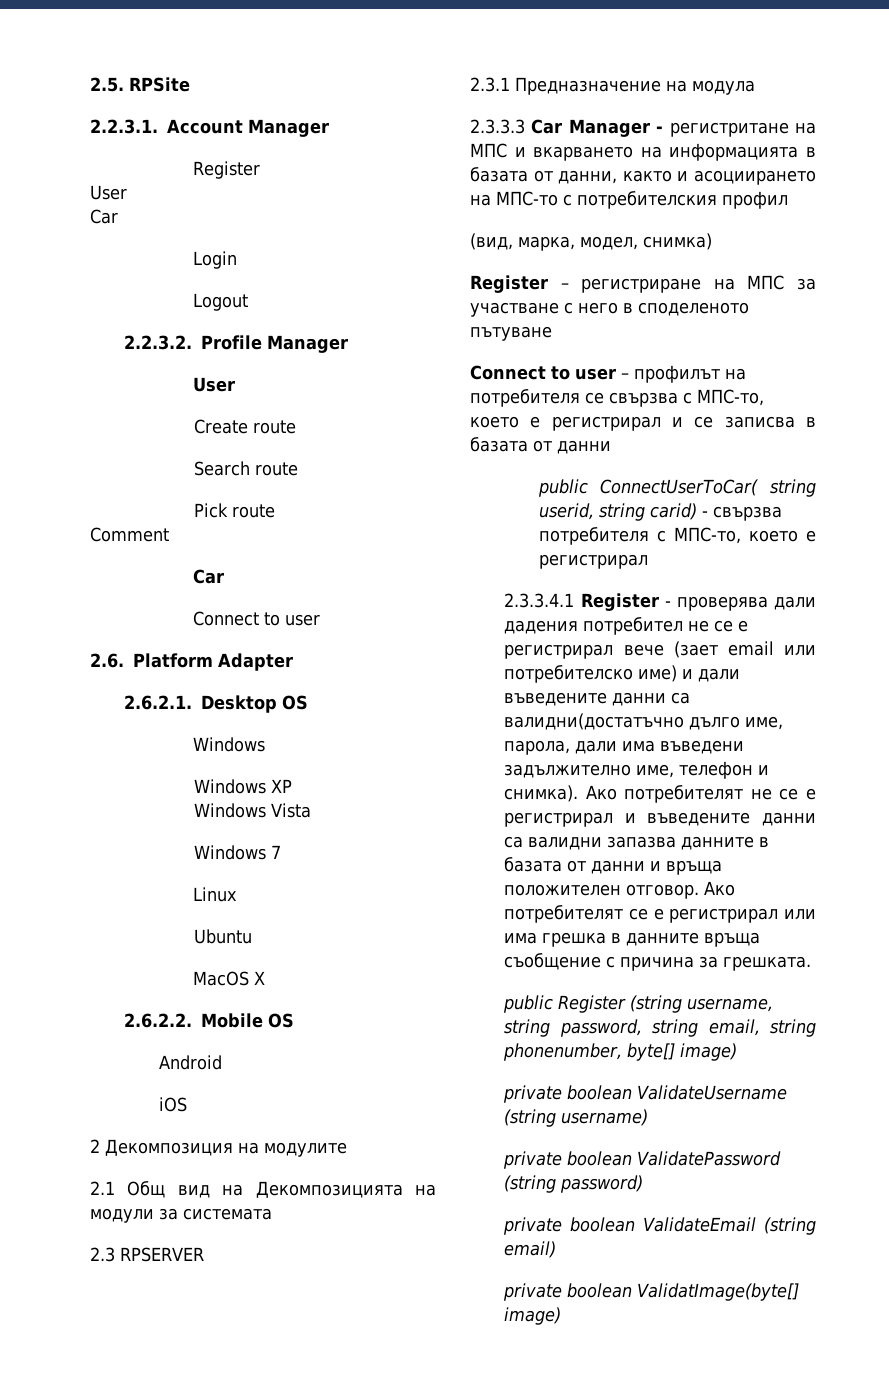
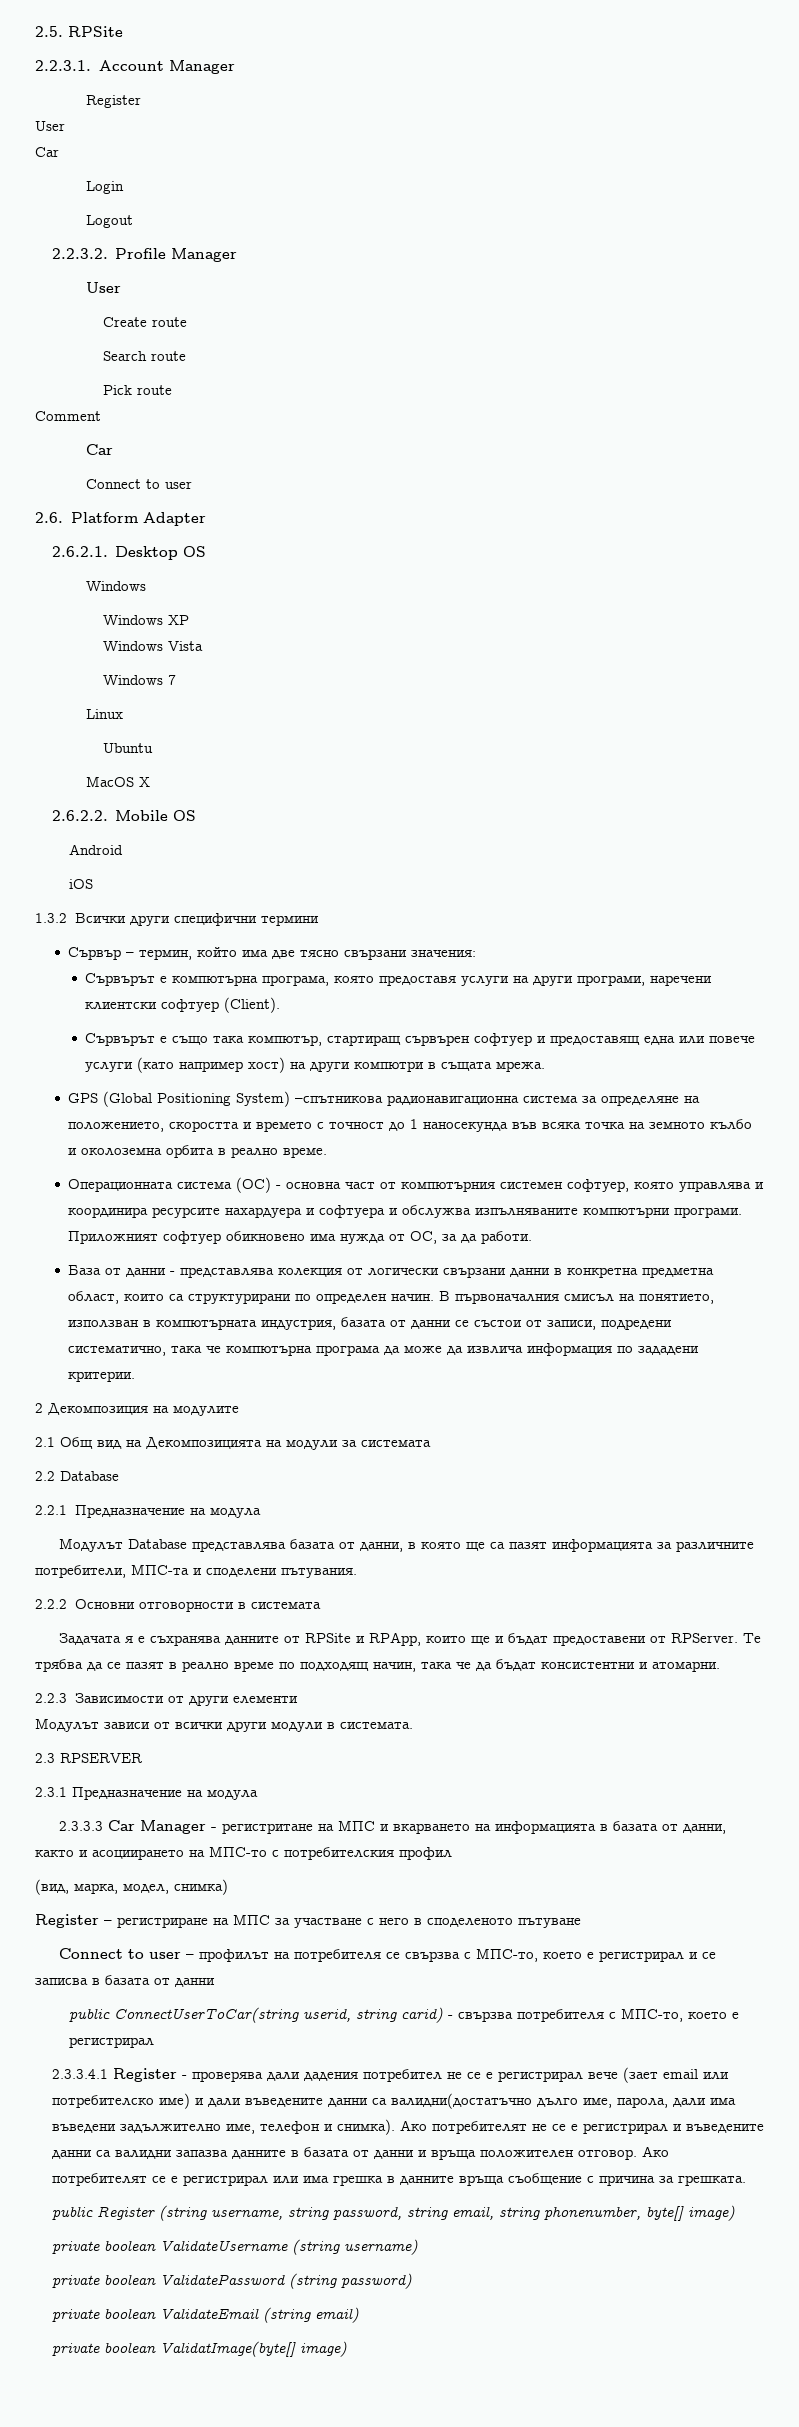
+ 1.3.2 Всички други специфични термини
+ Сървър – термин, който има две тясно свързани значения:
+ Сървърът е компютърна програма, която предоставя услуги на други програми, наречени клиентски софтуер (Client).
+ Сървърът е също така компютър, стартиращ сървърен софтуер и предоставящ една или повече услуги (като например хост) на други компютри в същата мрежа.
+ GPS (Global Positioning System) –спътникова радионавигационна система за определяне на положението, скоростта и времето с точност до 1 наносекунда във всяка точка на земното кълбо и околоземна орбита в реално време.
+ Операционната система (ОС) - основна част от компютърния системен софтуер, която управлява и координира ресурсите нахардуера и софтуера и обслужва изпълняваните компютърни програми. Приложният софтуер обикновено има нужда от ОС, за да работи.
+ База от данни - представлява колекция от логически свързани данни в конкретна предметна област, които са структурирани по определен начин. В първоначалния смисъл на понятието, използван в компютърната индустрия, базата от данни се състои от записи, подредени систематично, така че компютърна програма да може да извлича информация по зададени критерии.
+ 2.2 Database
+ 2.2.1 Предназначение на модула
+ Модулът Database представлява базата от данни, в която ще са пазят информацията за различните потребители, МПС-та и споделени пътувания.
+ 2.2.2 Основни отговорности в системата
+ Задачата я е съхранява данните от RPSite и RPApp, които ще и бъдат предоставени от RPServer. Те трябва да се пазят в реално време по подходящ начин, така че да бъдат консистентни и атомарни.
+ 2.2.3 Зависимости от други елементи
+ Модулът зависи от всички други модули в системата.
- public ConnectUserToCar( string userid, string carid) - свързва потребителя с МПС-то, което е регистрирал
+ public ConnectUserToCar(string userid, string carid) - свързва потребителя с МПС-то, което е регистрирал

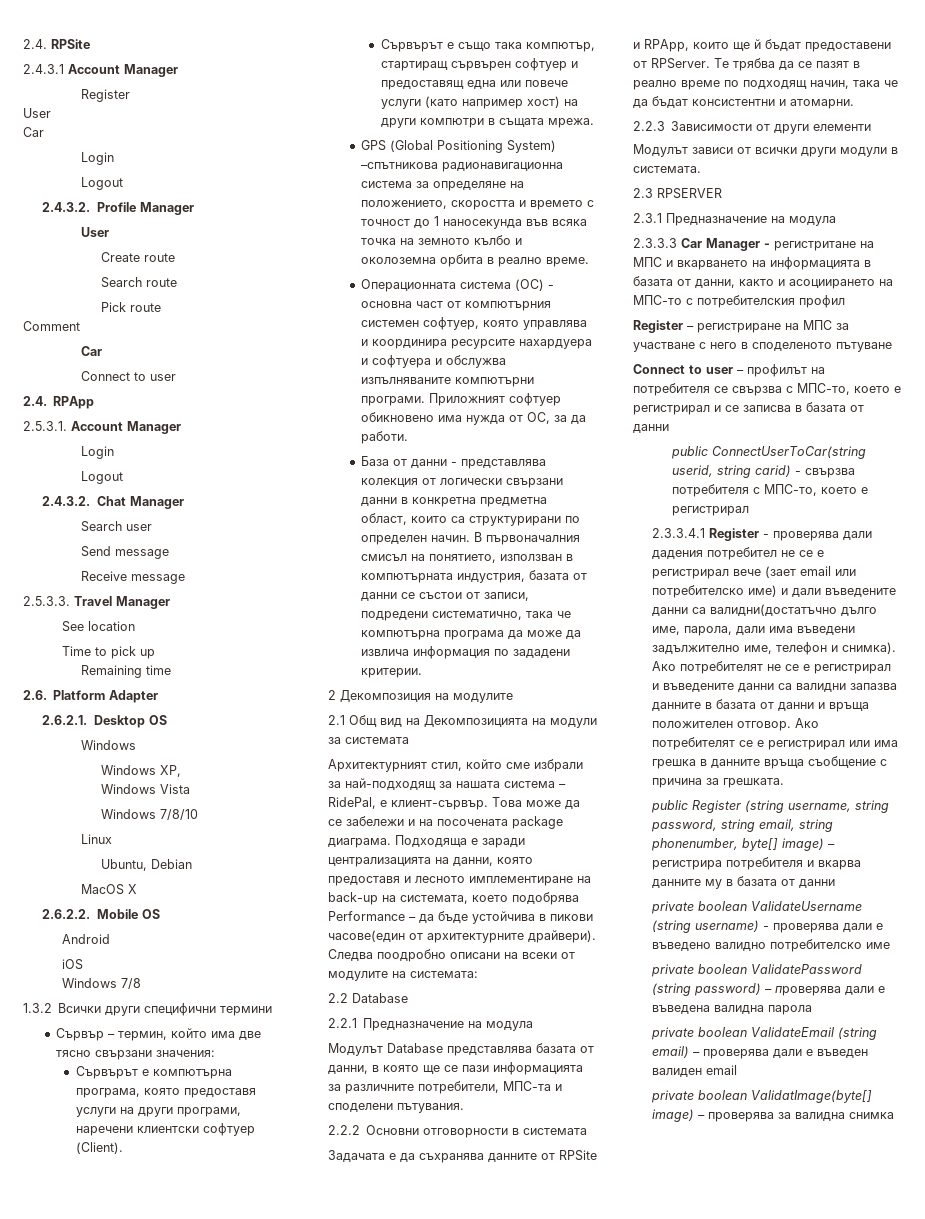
- 2.5. RPSite
+ 2.4. RPSite
- 2.2.3.1. Account Manager
+ 2.4.3.1 Account Manager
- 2.2.3.2. Profile Manager
+ 2.4.3.2. Profile Manager
+ 2.4. RPApp
+ 2.5.3.1. Account Manager
+ Login
+ Logout
+ 2.4.3.2. Chat Manager
+ Search user
+ Send message
+ Receive message
+ 2.5.3.3. Travel Manager
+ See location
+ Time to pick up
+ Remaining time
- Windows XP
+ Windows XP,
- Windows 7
+ Windows 7/8/10
- Ubuntu
+ Ubuntu, Debian
+ Windows 7/8
+ Архитектурният стил, който сме избрали за най-подходящ за нашата система – RidePal, е клиент-сървър. Това може да се забележи и на посочената package диаграма. Подходяща е заради централизацията на данни, която предоставя и лесното имплементиране на back-up на системата, което подобрява Performance – да бъде устойчива в пикови часове(един от архитектурните драйвери). Следва поодробно описани на всеки от модулите на системата:
- Модулът Database представлява базата от данни, в която ще са пазят информацията за различните потребители, МПС-та и споделени пътувания.
+ Модулът Database представлява базата от данни, в която ще се пази информацията за различните потребители, МПС-та и споделени пътувания.
- Задачата я е съхранява данните от RPSite и RPApp, които ще и бъдат предоставени от RPServer.
+ Задачата е да съхранява данните от RPSite и RPApp, които ще й бъдат предоставени от RPServer.
- (вид, марка, модел, снимка)
- public Register (string username, string password, string email, string phonenumber, byte[] image)
+ public Register (string username, string password, string email, string phonenumber, byte[] image) – регистрира потребителя и вкарва данните му в базата от данни
- private boolean ValidateUsername (string username)
+ private boolean ValidateUsername (string username) - проверява дали е въведено валидно потребителско име
- private boolean ValidatePassword (string password)
+ private boolean ValidatePassword (string password) – проверява дали е въведена валидна парола
- private boolean ValidateEmail (string email)
+ private boolean ValidateEmail (string email) – проверява дали е въведен валиден email
- private boolean ValidatImage(byte[] image)
+ private boolean ValidatImage(byte[] image) – проверява за валидна снимка

